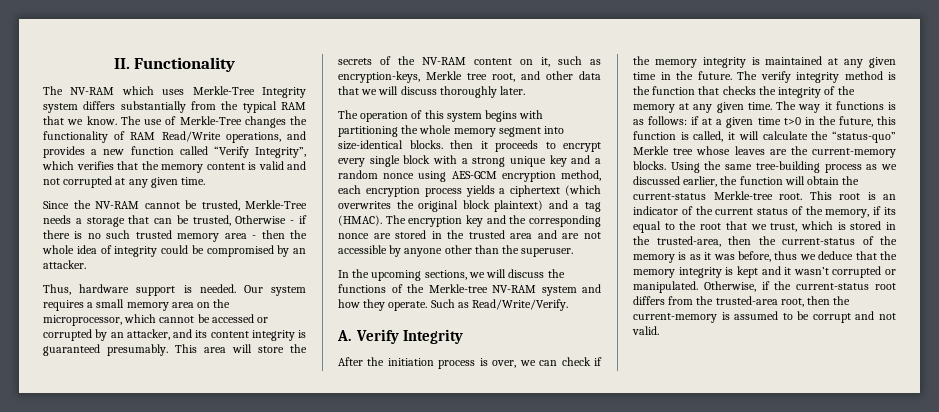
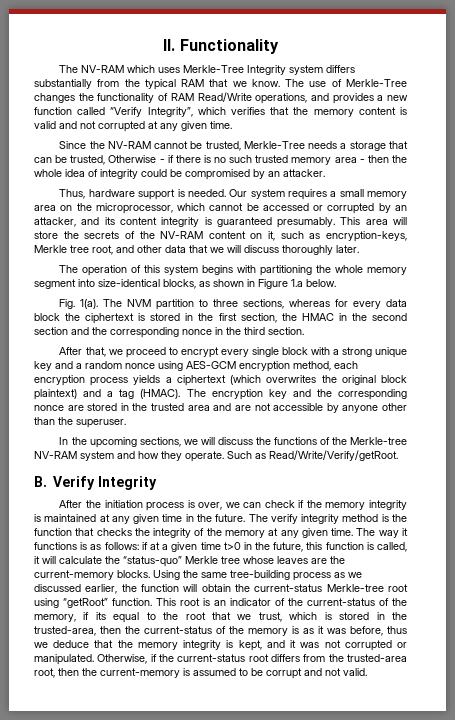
- The operation of this system begins with partitioning the whole memory segment into size-identical blocks. then it proceeds to encrypt every single block with a strong unique key and a random nonce using AES-GCM encryption method, each encryption process yields a ciphertext (which overwrites the original block plaintext) and a tag (HMAC).
+ The operation of this system begins with partitioning the whole memory segment into size-identical blocks, as shown in Figure 1.a below.
+ Fig. 1(a). The NVM partition to three sections, whereas for every data block the ciphertext is stored in the first section, the HMAC in the second section and the corresponding nonce in the third section.
+ After that, we proceed to encrypt every single block with a strong unique key and a random nonce using AES-GCM encryption method, each encryption process yields a ciphertext (which overwrites the original block plaintext) and a tag (HMAC).
- Such as Read/Write/Verify.
- A. Verify Integrity
+ Such as Read/Write/Verify/getRoot.
+ B. Verify Integrity
- Using the same tree-building process as we discussed earlier, the function will obtain the current-status Merkle-tree root.
+ Using the same tree-building process as we discussed earlier, the function will obtain the current-status Merkle-tree root using “getRoot” function.
- This root is an indicator of the current status of the memory, if its equal to the root that we trust, which is stored in the trusted-area, then the current-status of the memory is as it was before, thus we deduce that the memory integrity is kept and it wasn’t corrupted or manipulated.
+ This root is an indicator of the current-status of the memory, if its equal to the root that we trust, which is stored in the trusted-area, then the current-status of the memory is as it was before, thus we deduce that the memory integrity is kept, and it was not corrupted or manipulated.

